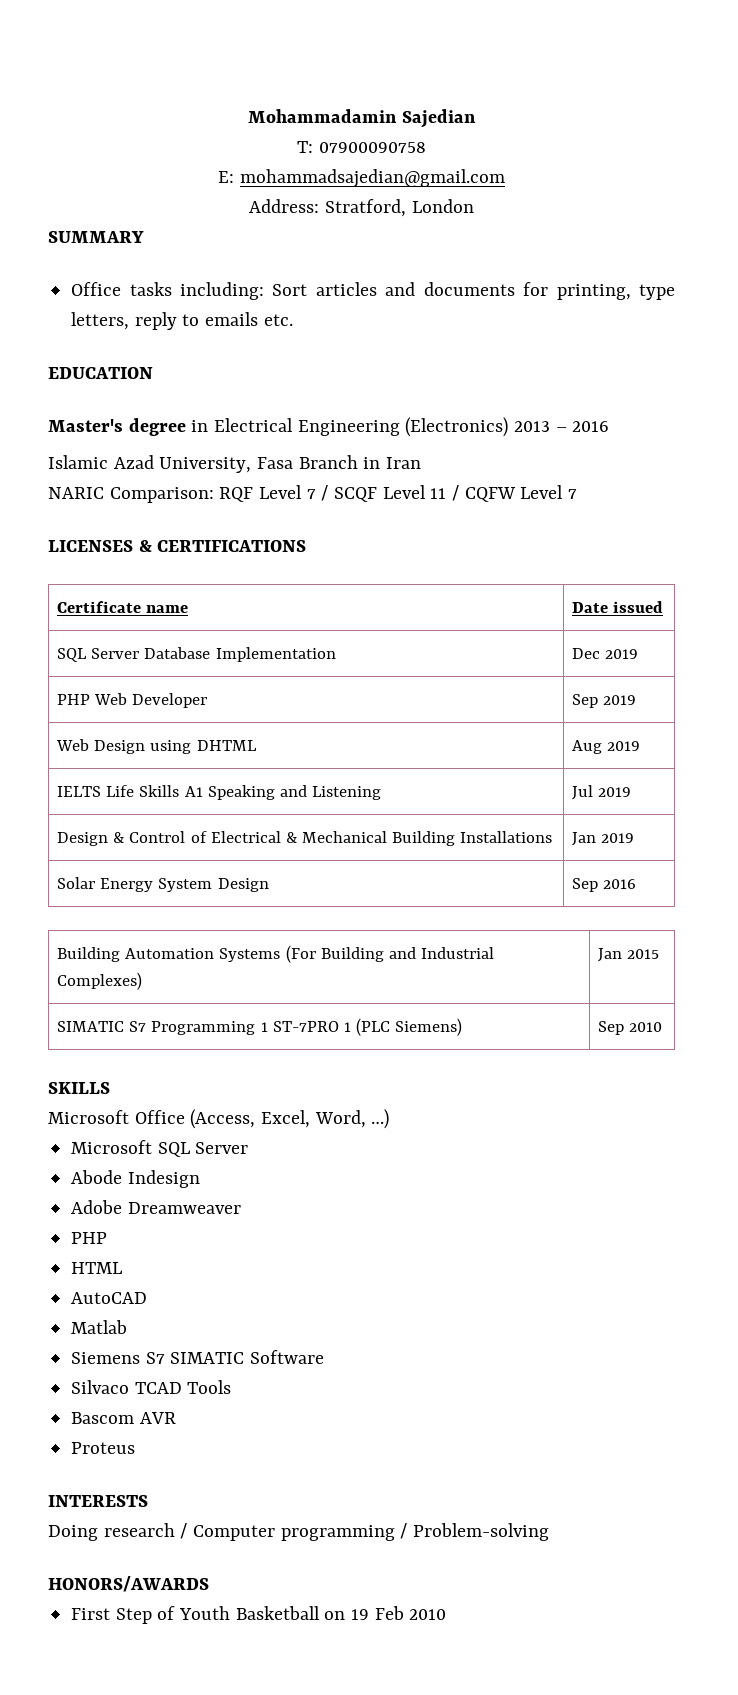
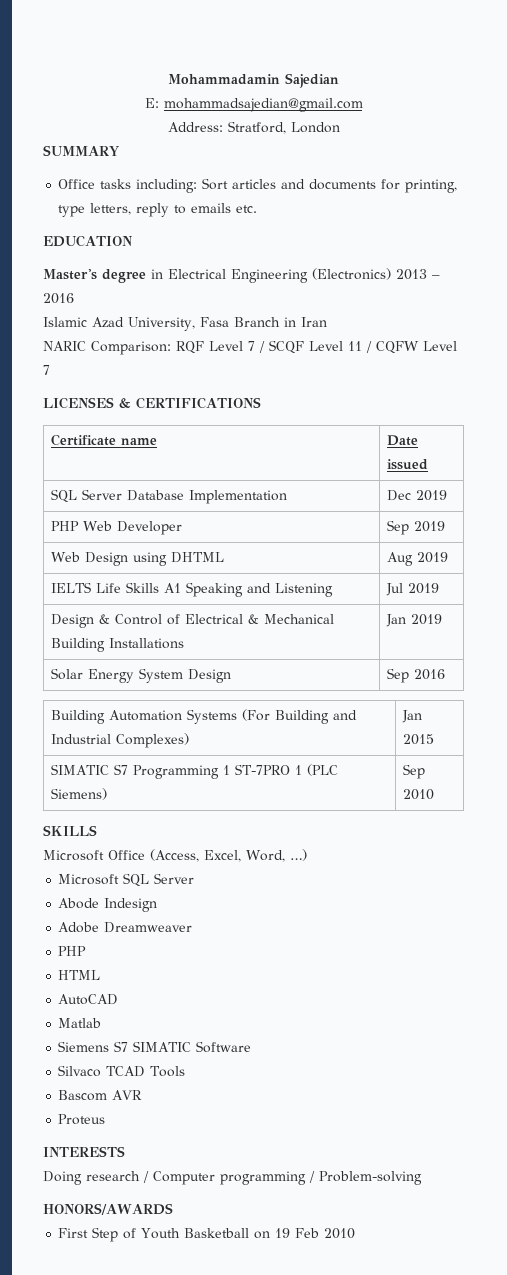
- T: 07900090758

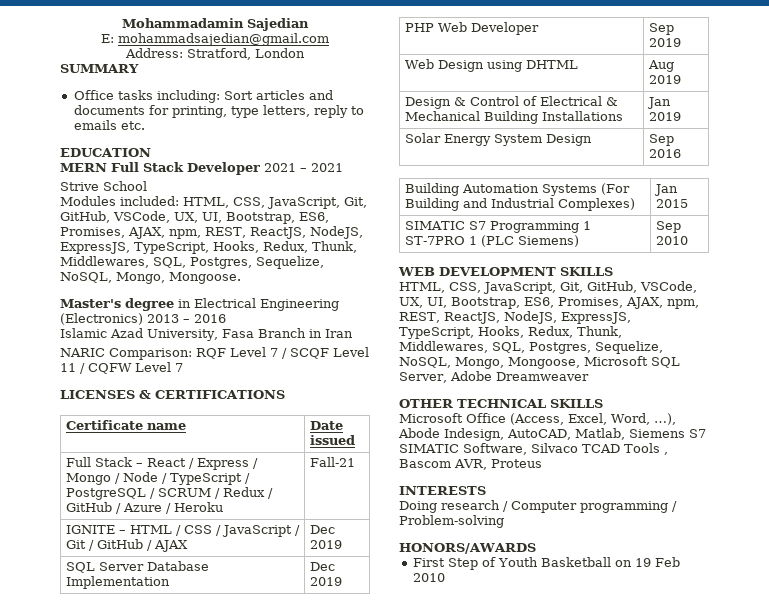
+ MERN Full Stack Developer 2021 – 2021
+ Strive School
+ Modules included: HTML, CSS, JavaScript, Git, GitHub, VSCode, UX, UI, Bootstrap, ES6, Promises, AJAX, npm, REST, ReactJS, NodeJS, ExpressJS, TypeScript, Hooks, Redux, Thunk, Middlewares, SQL, Postgres, Sequelize, NoSQL, Mongo, Mongoose.
+ Full Stack – React / Express / Mongo / Node / TypeScript / PostgreSQL / SCRUM / Redux / GitHub / Azure / Heroku | Fall-21
+ IGNITE – HTML / CSS / JavaScript / Git / GitHub / AJAX | Dec 2019
- IELTS Life Skills A1 Speaking and Listening | Jul 2019
- SKILLS
+ WEB DEVELOPMENT SKILLS
+ HTML, CSS, JavaScript, Git, GitHub, VSCode, UX, UI, Bootstrap, ES6, Promises, AJAX, npm, REST, ReactJS, NodeJS, ExpressJS, TypeScript, Hooks, Redux, Thunk, Middlewares, SQL, Postgres, Sequelize, NoSQL, Mongo, Mongoose, Microsoft SQL Server, Adobe Dreamweaver
+ OTHER TECHNICAL SKILLS
- Microsoft Office (Access, Excel, Word, …)
- Microsoft SQL Server
- Abode Indesign
- Adobe Dreamweaver
- PHP
- HTML
- AutoCAD
- Matlab
- Siemens S7 SIMATIC Software
- Silvaco TCAD Tools
- Bascom AVR
- Proteus
+ Microsoft Office (Access, Excel, Word, …), Abode Indesign, AutoCAD, Matlab, Siemens S7 SIMATIC Software, Silvaco TCAD Tools , Bascom AVR, Proteus

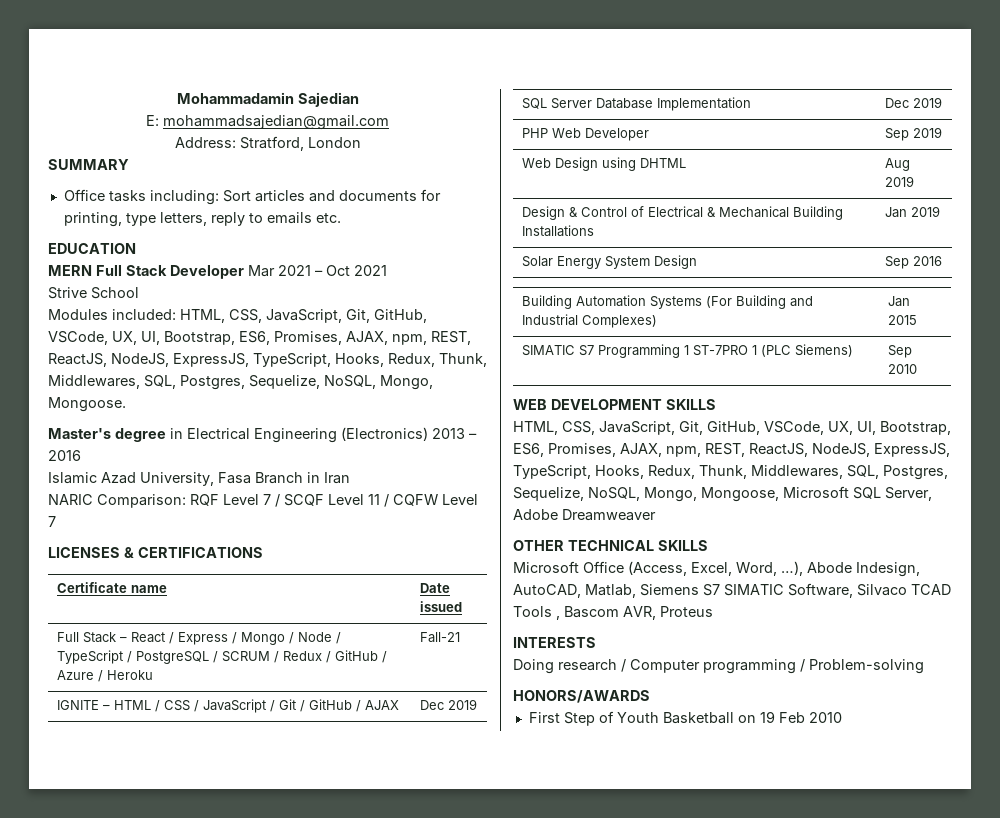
- MERN Full Stack Developer 2021 – 2021
+ MERN Full Stack Developer Mar 2021 – Oct 2021

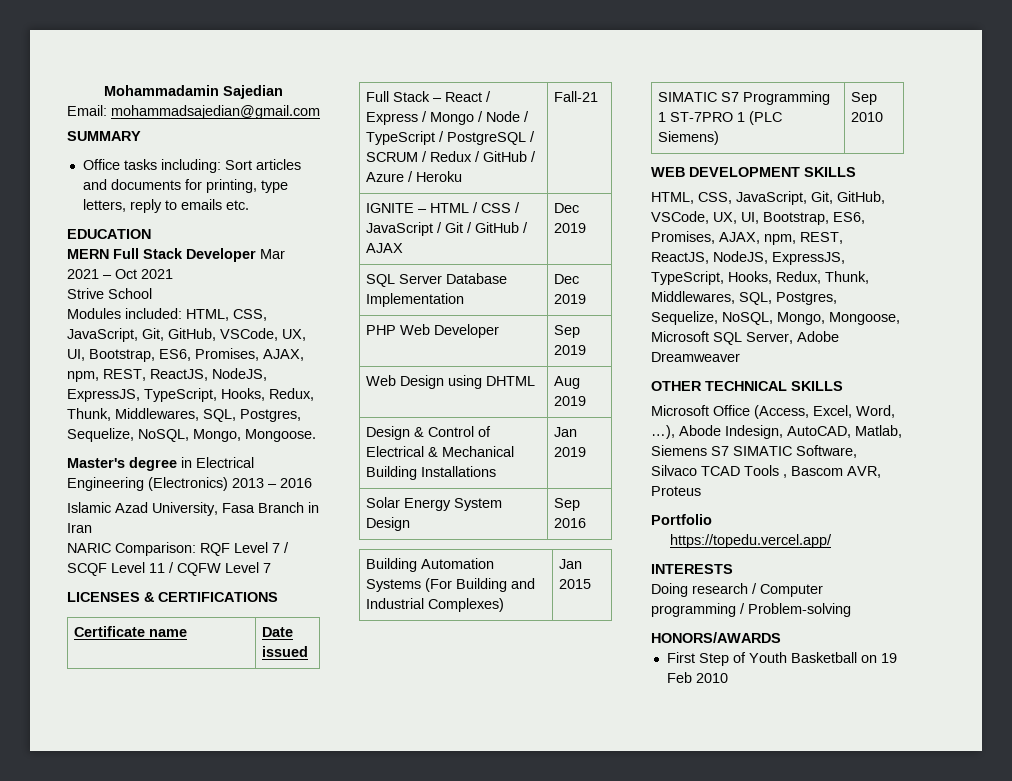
- E: mohammadsajedian@gmail.com
+ Email: mohammadsajedian@gmail.com
- Address: Stratford, London
+ Portfolio
+ https://topedu.vercel.app/

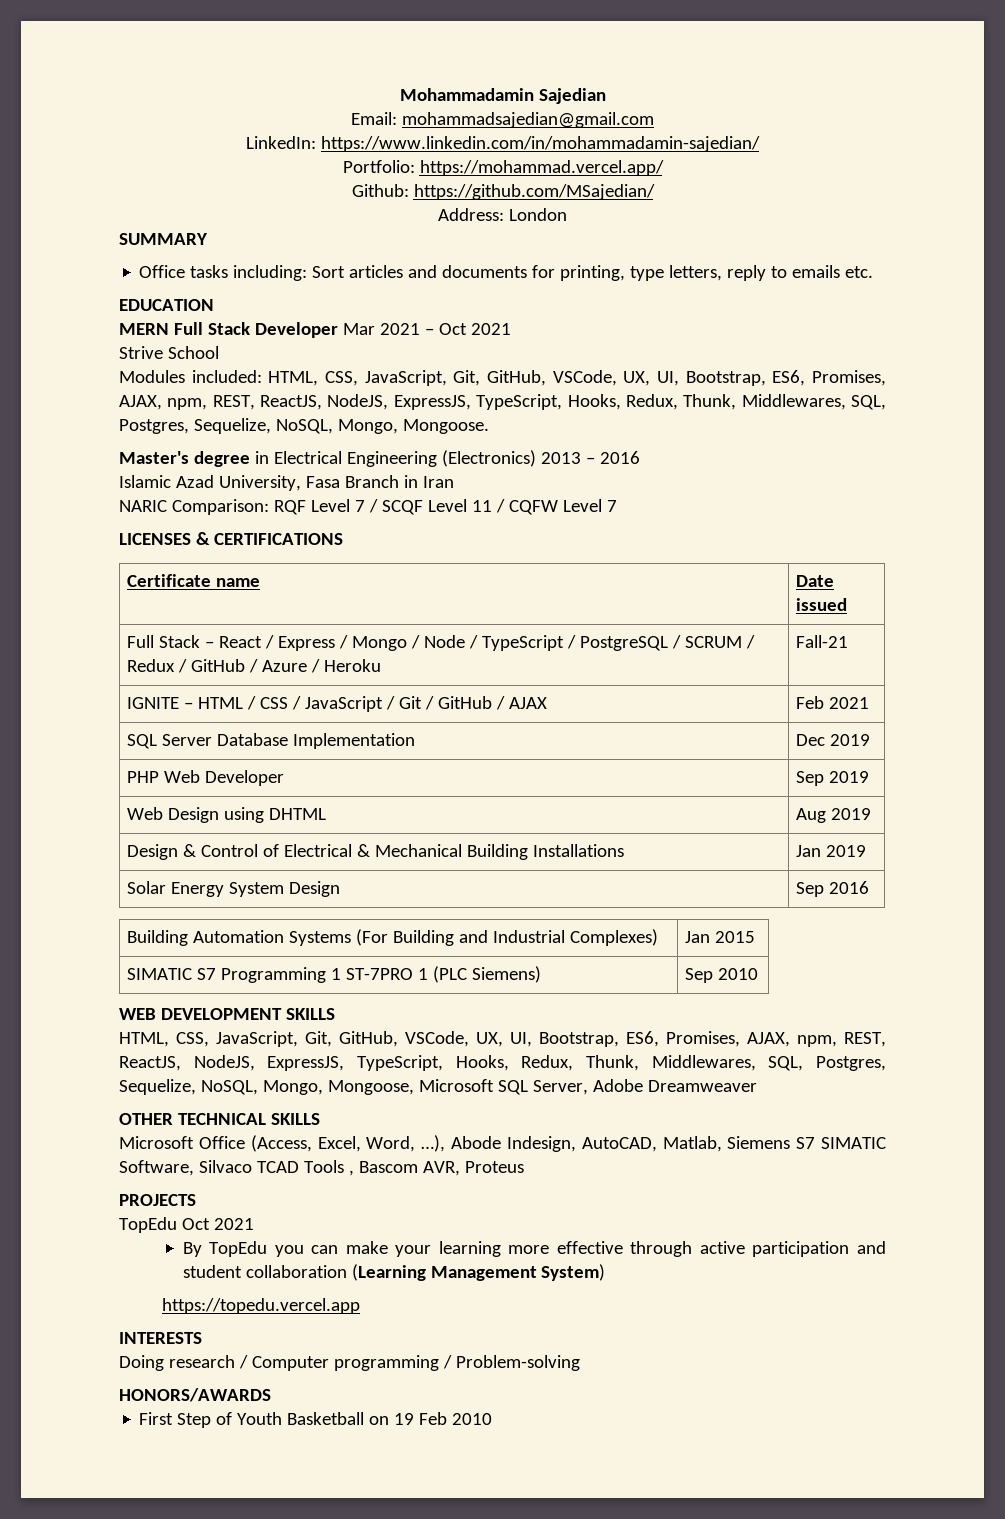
+ LinkedIn: https://www.linkedin.com/in/mohammadamin-sajedian/
+ Portfolio: https://mohammad.vercel.app/
+ Github: https://github.com/MSajedian/
+ Address: London
- IGNITE – HTML / CSS / JavaScript / Git / GitHub / AJAX | Dec 2019
+ IGNITE – HTML / CSS / JavaScript / Git / GitHub / AJAX | Feb 2021
- Portfolio
- https://topedu.vercel.app/
+ PROJECTS
+ TopEdu Oct 2021
+ By TopEdu you can make your learning more effective through active participation and student collaboration (Learning Management System)
+ https://topedu.vercel.app

